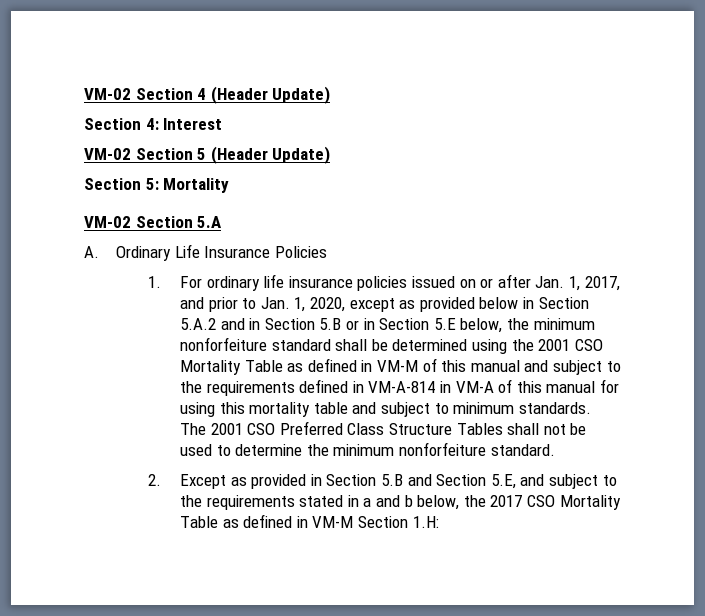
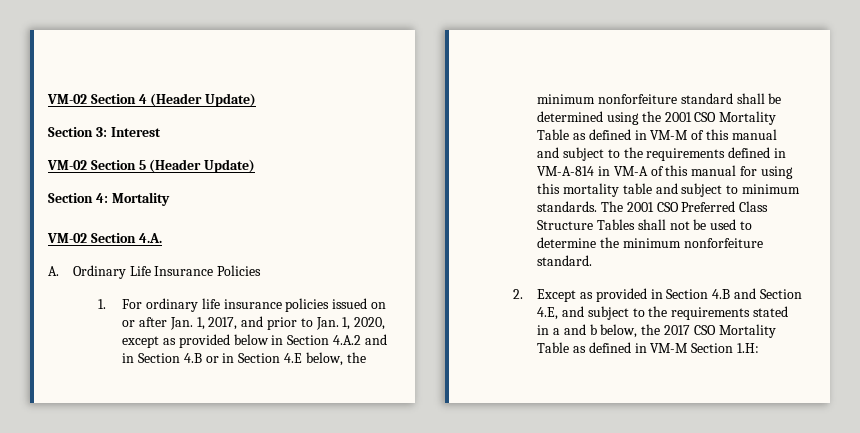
- Section 4: Interest
+ Section 3: Interest
- Section 5: Mortality
+ Section 4: Mortality
- VM-02 Section 5.A
+ VM-02 Section 4.A.
- 1. For ordinary life insurance policies issued on or after Jan. 1, 2017, and prior to Jan. 1, 2020, except as provided below in Section 5.A.2 and in Section 5.B or in Section 5.E below, the minimum nonforfeiture standard shall be determined using the 2001 CSO Mortality Table as defined in VM-M of this manual and subject to the requirements defined in VM-A-814 in VM-A of this manual for using this mortality table and subject to minimum standards.
+ 1. For ordinary life insurance policies issued on or after Jan. 1, 2017, and prior to Jan. 1, 2020, except as provided below in Section 4.A.2 and in Section 4.B or in Section 4.E below, the minimum nonforfeiture standard shall be determined using the 2001 CSO Mortality Table as defined in VM-M of this manual and subject to the requirements defined in VM-A-814 in VM-A of this manual for using this mortality table and subject to minimum standards.
- 2. Except as provided in Section 5.B and Section 5.E, and subject to the requirements stated in a and b below, the 2017 CSO Mortality Table as defined in VM-M Section 1.H:
+ 2. Except as provided in Section 4.B and Section 4.E, and subject to the requirements stated in a and b below, the 2017 CSO Mortality Table as defined in VM-M Section 1.H:

